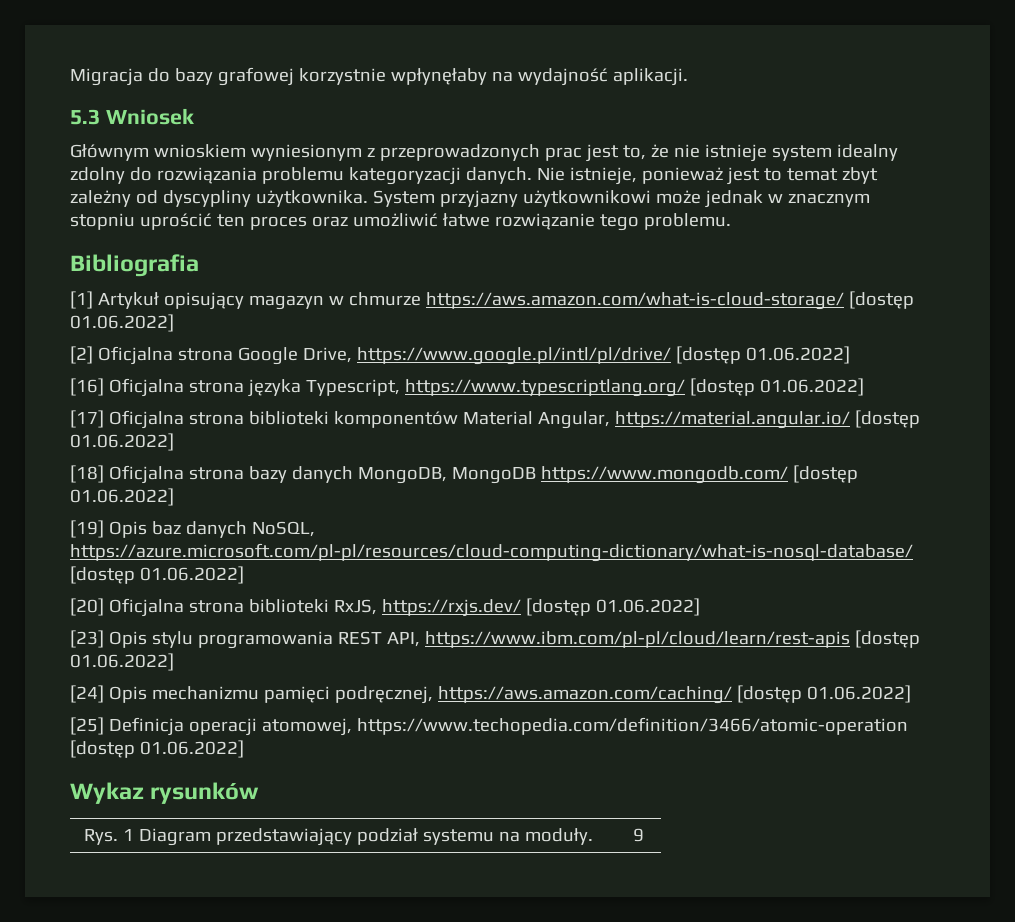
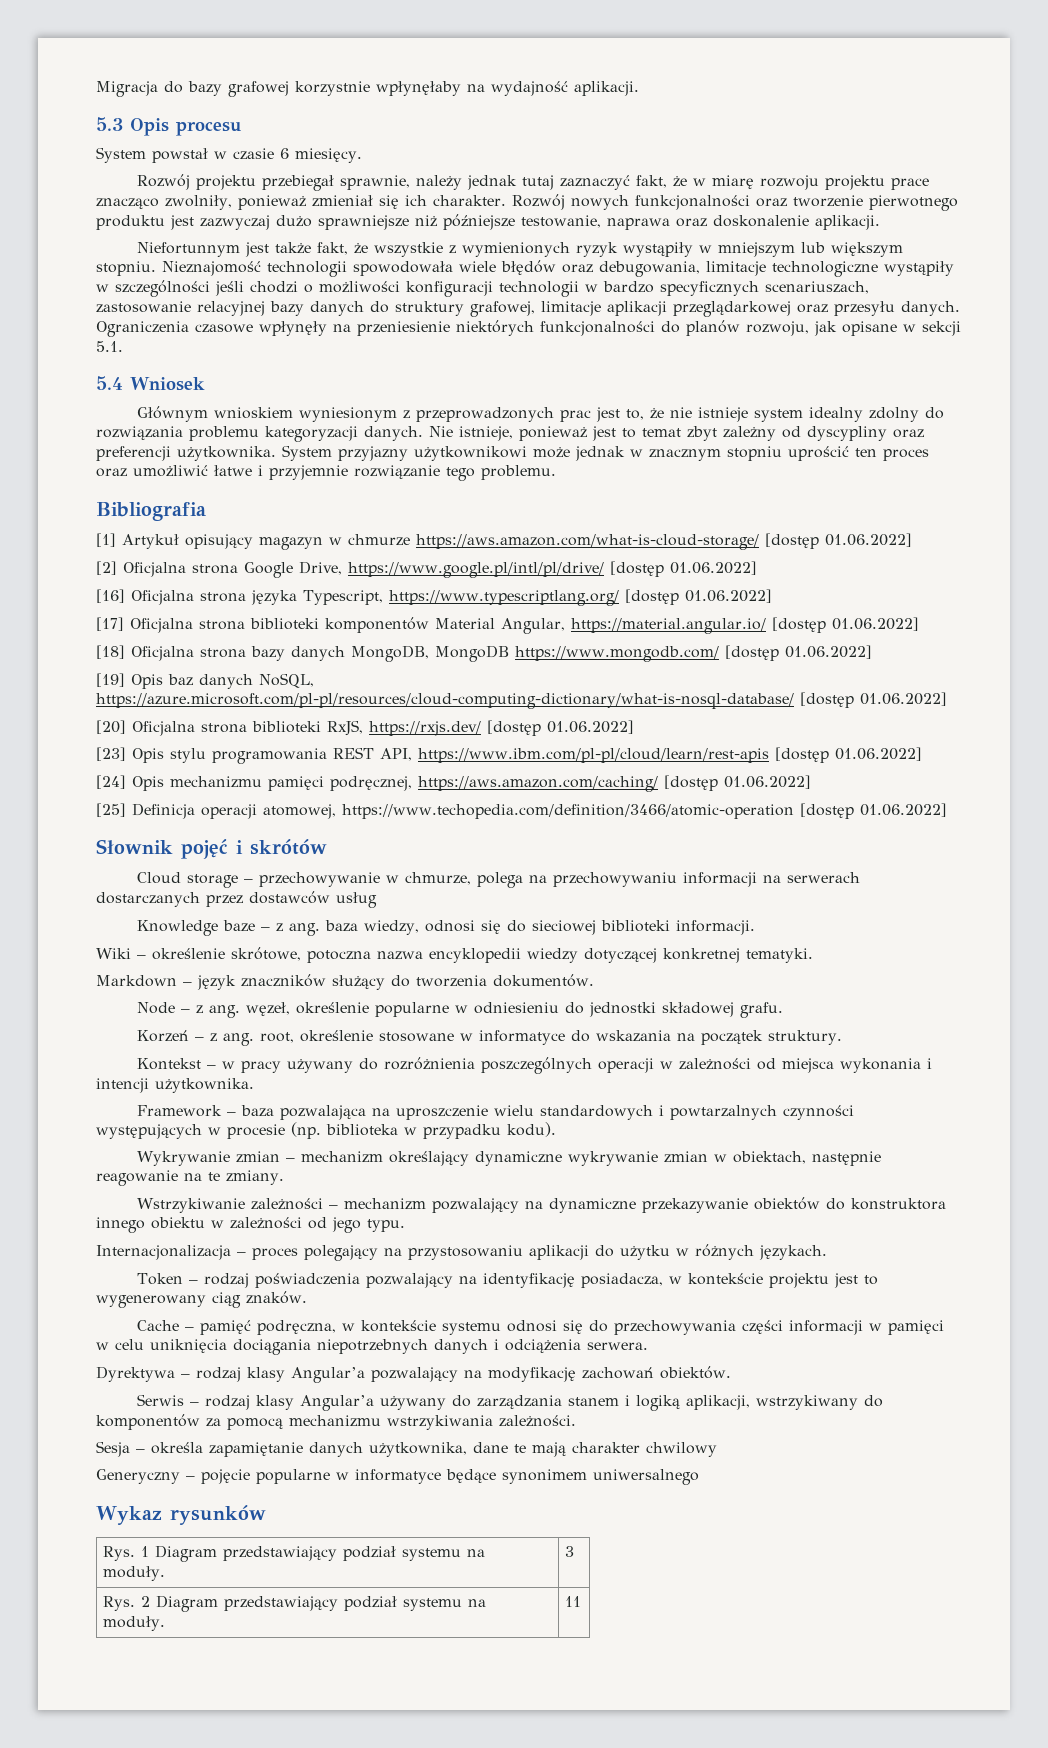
- 5.3 Wniosek
+ 5.3 Opis procesu
+ System powstał w czasie 6 miesięcy.
+ Rozwój projektu przebiegał sprawnie, należy jednak tutaj zaznaczyć fakt, że w miarę rozwoju projektu prace znacząco zwolniły, ponieważ zmieniał się ich charakter. Rozwój nowych funkcjonalności oraz tworzenie pierwotnego produktu jest zazwyczaj dużo sprawniejsze niż późniejsze testowanie, naprawa oraz doskonalenie aplikacji.
+ Niefortunnym jest także fakt, że wszystkie z wymienionych ryzyk wystąpiły w mniejszym lub większym stopniu. Nieznajomość technologii spowodowała wiele błędów oraz debugowania, limitacje technologiczne wystąpiły w szczególności jeśli chodzi o możliwości konfiguracji technologii w bardzo specyficznych scenariuszach, zastosowanie relacyjnej bazy danych do struktury grafowej, limitacje aplikacji przeglądarkowej oraz przesyłu danych. Ograniczenia czasowe wpłynęły na przeniesienie niektórych funkcjonalności do planów rozwoju, jak opisane w sekcji 5.1.
+ 5.4 Wniosek
- Nie istnieje, ponieważ jest to temat zbyt zależny od dyscypliny użytkownika.
+ Nie istnieje, ponieważ jest to temat zbyt zależny od dyscypliny oraz preferencji użytkownika.
- System przyjazny użytkownikowi może jednak w znacznym stopniu uprościć ten proces oraz umożliwić łatwe rozwiązanie tego problemu.
+ System przyjazny użytkownikowi może jednak w znacznym stopniu uprościć ten proces oraz umożliwić łatwe i przyjemnie rozwiązanie tego problemu.
+ Słownik pojęć i skrótów
+ Cloud storage – przechowywanie w chmurze, polega na przechowywaniu informacji na serwerach dostarczanych przez dostawców usług
+ Knowledge baze – z ang. baza wiedzy, odnosi się do sieciowej biblioteki informacji.
+ Wiki – określenie skrótowe, potoczna nazwa encyklopedii wiedzy dotyczącej konkretnej tematyki.
+ Markdown – język znaczników służący do tworzenia dokumentów.
+ Node – z ang. węzeł, określenie popularne w odniesieniu do jednostki składowej grafu.
+ Korzeń – z ang. root, określenie stosowane w informatyce do wskazania na początek struktury.
+ Kontekst – w pracy używany do rozróżnienia poszczególnych operacji w zależności od miejsca wykonania i intencji użytkownika.
+ Framework – baza pozwalająca na uproszczenie wielu standardowych i powtarzalnych czynności występujących w procesie (np. biblioteka w przypadku kodu).
+ Wykrywanie zmian – mechanizm określający dynamiczne wykrywanie zmian w obiektach, następnie reagowanie na te zmiany.
+ Wstrzykiwanie zależności – mechanizm pozwalający na dynamiczne przekazywanie obiektów do konstruktora innego obiektu w zależności od jego typu.
+ Internacjonalizacja – proces polegający na przystosowaniu aplikacji do użytku w różnych językach.
+ Token – rodzaj poświadczenia pozwalający na identyfikację posiadacza, w kontekście projektu jest to wygenerowany ciąg znaków.
+ Cache – pamięć podręczna, w kontekście systemu odnosi się do przechowywania części informacji w pamięci w celu uniknięcia dociągania niepotrzebnych danych i odciążenia serwera.
+ Dyrektywa – rodzaj klasy Angular’a pozwalający na modyfikację zachowań obiektów.
+ Serwis – rodzaj klasy Angular’a używany do zarządzania stanem i logiką aplikacji, wstrzykiwany do komponentów za pomocą mechanizmu wstrzykiwania zależności.
+ Sesja – określa zapamiętanie danych użytkownika, dane te mają charakter chwilowy
+ Generyczny – pojęcie popularne w informatyce będące synonimem uniwersalnego
- Rys. 1 Diagram przedstawiający podział systemu na moduły. | 9
+ Rys. 1 Diagram przedstawiający podział systemu na moduły. | 3
+ Rys. 2 Diagram przedstawiający podział systemu na moduły. | 11

